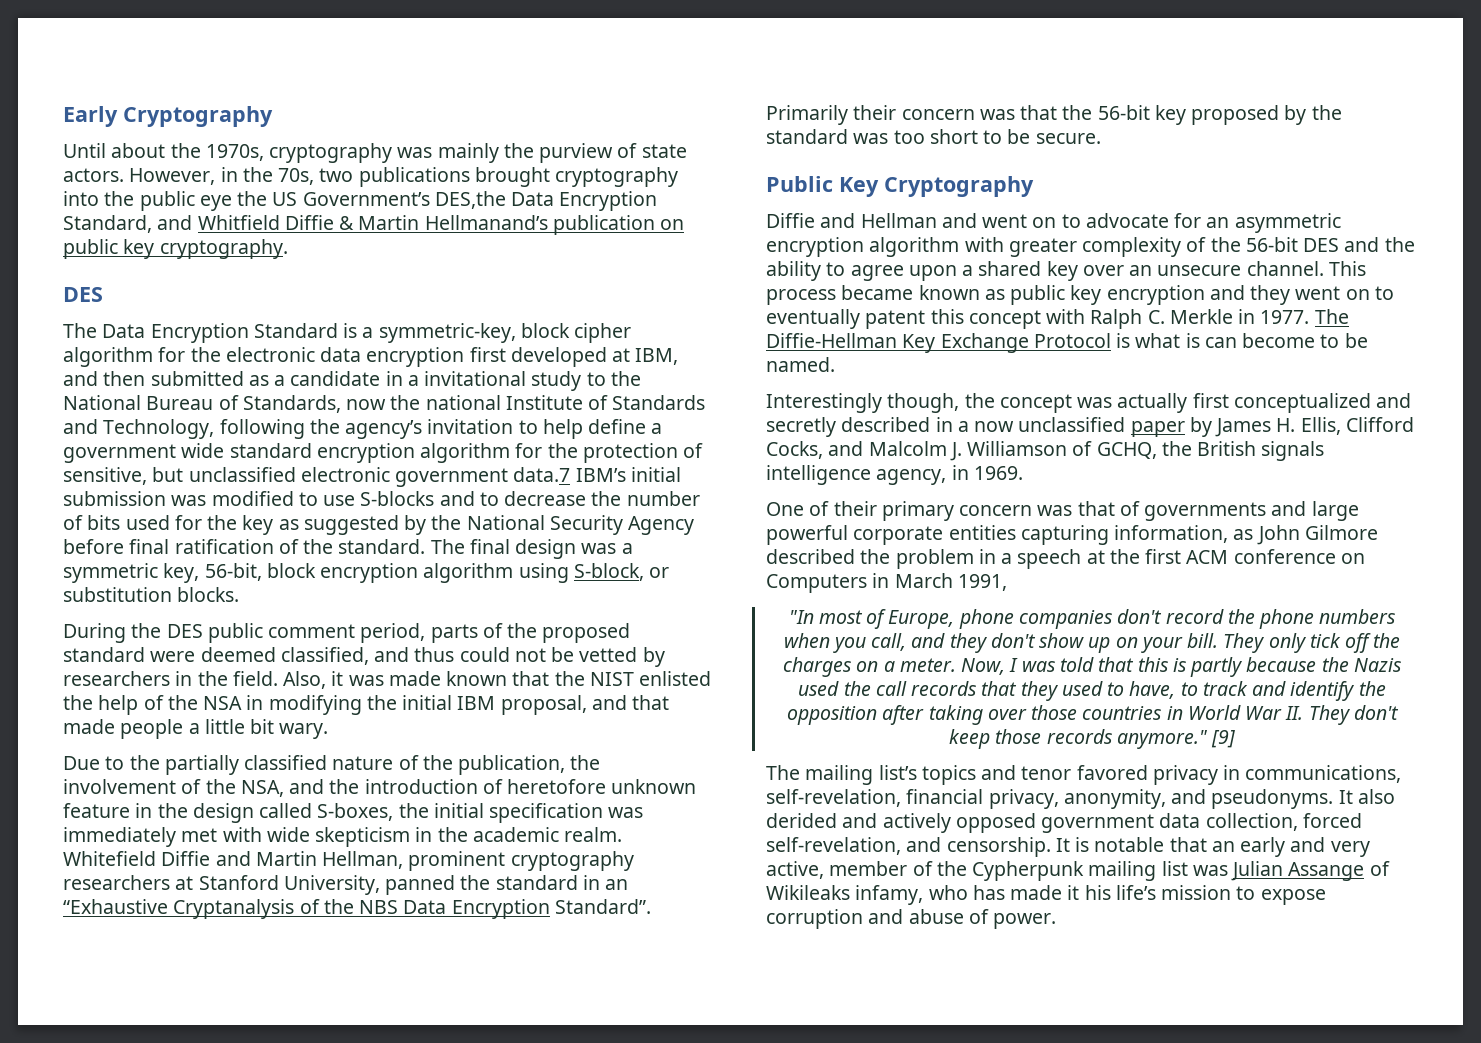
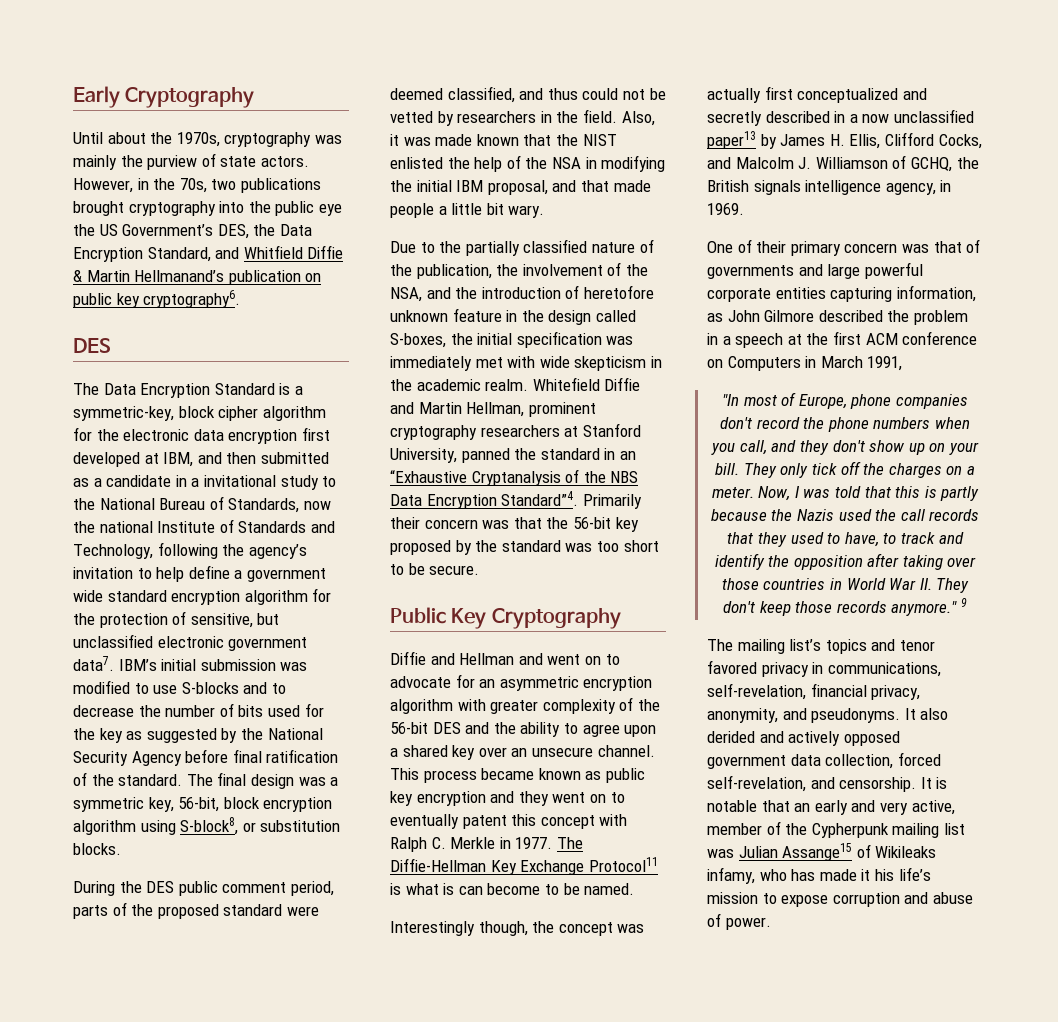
- However, in the 70s, two publications brought cryptography into the public eye the US Government’s DES,the Data Encryption Standard, and Whitfield Diffie & Martin Hellmanand’s publication on public key cryptography.
+ However, in the 70s, two publications brought cryptography into the public eye the US Government’s DES, the Data Encryption Standard, and Whitfield Diffie & Martin Hellmanand’s publication on public key cryptography6.
- The Data Encryption Standard is a symmetric-key, block cipher algorithm for the electronic data encryption first developed at IBM, and then submitted as a candidate in a invitational study to the National Bureau of Standards, now the national Institute of Standards and Technology, following the agency’s invitation to help define a government wide standard encryption algorithm for the protection of sensitive, but unclassified electronic government data.7 IBM’s initial submission was modified to use S-blocks and to decrease the number of bits used for the key as suggested by the National Security Agency before final ratification of the standard.
+ The Data Encryption Standard is a symmetric-key, block cipher algorithm for the electronic data encryption first developed at IBM, and then submitted as a candidate in a invitational study to the National Bureau of Standards, now the national Institute of Standards and Technology, following the agency’s invitation to help define a government wide standard encryption algorithm for the protection of sensitive, but unclassified electronic government data7. IBM’s initial submission was modified to use S-blocks and to decrease the number of bits used for the key as suggested by the National Security Agency before final ratification of the standard.
- The final design was a symmetric key, 56-bit, block encryption algorithm using S-block, or substitution blocks.
+ The final design was a symmetric key, 56-bit, block encryption algorithm using S-block8, or substitution blocks.
- Whitefield Diffie and Martin Hellman, prominent cryptography researchers at Stanford University, panned the standard in an “Exhaustive Cryptanalysis of the NBS Data Encryption Standard”.
+ Whitefield Diffie and Martin Hellman, prominent cryptography researchers at Stanford University, panned the standard in an “Exhaustive Cryptanalysis of the NBS Data Encryption Standard”4.
- The Diffie-Hellman Key Exchange Protocol is what is can become to be named.
+ The Diffie-Hellman Key Exchange Protocol11 is what is can become to be named.
- Interestingly though, the concept was actually first conceptualized and secretly described in a now unclassified paper by James H. Ellis, Clifford Cocks, and Malcolm J. Williamson of GCHQ, the British signals intelligence agency, in 1969.
+ Interestingly though, the concept was actually first conceptualized and secretly described in a now unclassified paper13 by James H. Ellis, Clifford Cocks, and Malcolm J. Williamson of GCHQ, the British signals intelligence agency, in 1969.
- [9]
+ 9
- It is notable that an early and very active, member of the Cypherpunk mailing list was Julian Assange of Wikileaks infamy, who has made it his life’s mission to expose corruption and abuse of power.
+ It is notable that an early and very active, member of the Cypherpunk mailing list was Julian Assange15 of Wikileaks infamy, who has made it his life’s mission to expose corruption and abuse of power.

